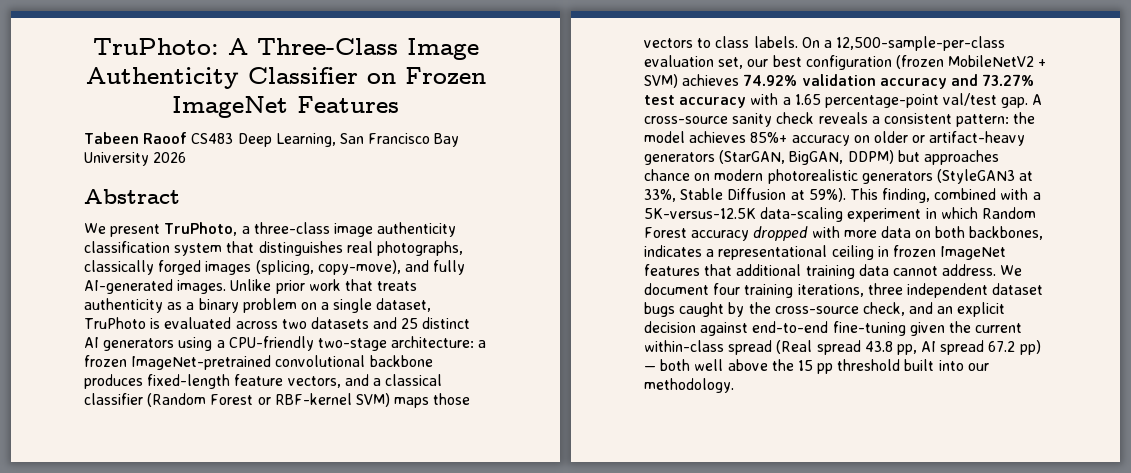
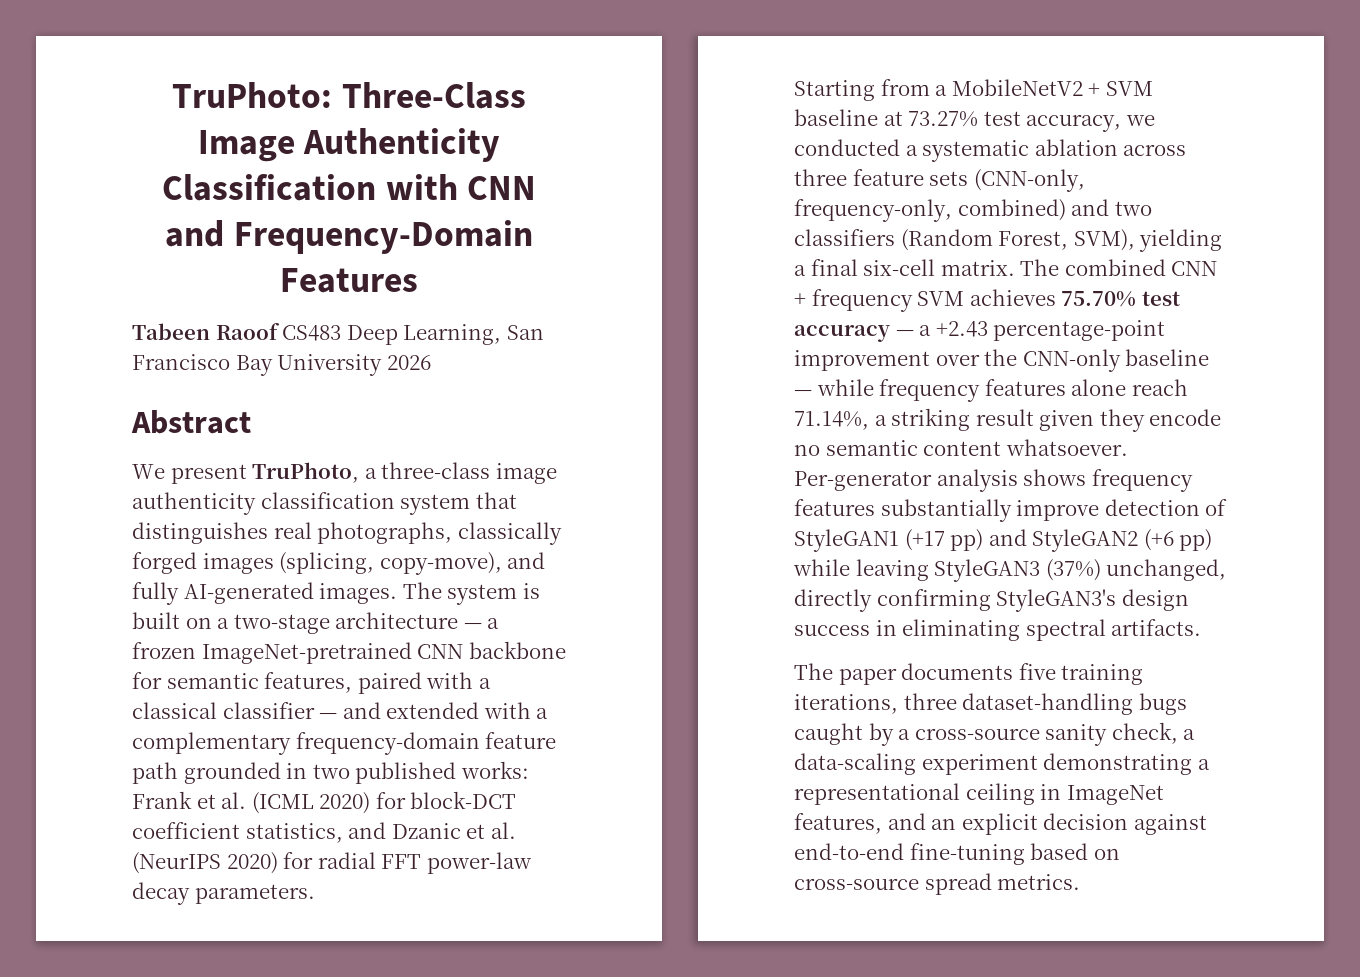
- TruPhoto: A Three-Class Image Authenticity Classifier on Frozen ImageNet Features
+ TruPhoto: Three-Class Image Authenticity Classification with CNN and Frequency-Domain Features
- Unlike prior work that treats authenticity as a binary problem on a single dataset, TruPhoto is evaluated across two datasets and 25 distinct AI generators using a CPU-friendly two-stage architecture: a frozen ImageNet-pretrained convolutional backbone produces fixed-length feature vectors, and a classical classifier (Random Forest or RBF-kernel SVM) maps those vectors to class labels. On a 12,500-sample-per-class evaluation set, our best configuration (frozen MobileNetV2 + SVM) achieves 74.92% validation accuracy and 73.27% test accuracy with a 1.65 percentage-point val/test gap. A cross-source sanity check reveals a consistent pattern: the model achieves 85%+ accuracy on older or artifact-heavy generators (StarGAN, BigGAN, DDPM) but approaches chance on modern photorealistic generators (StyleGAN3 at 33%, Stable Diffusion at 59%). This finding, combined with a 5K-versus-12.5K data-scaling experiment in which Random Forest accuracy dropped with more data on both backbones, indicates a representational ceiling in frozen ImageNet features that additional training data cannot address. We document four training iterations, three independent dataset bugs caught by the cross-source check, and an explicit decision against end-to-end fine-tuning given the current within-class spread (Real spread 43.8 pp, AI spread 67.2 pp) — both well above the 15 pp threshold built into our methodology.
+ The system is built on a two-stage architecture — a frozen ImageNet-pretrained CNN backbone for semantic features, paired with a classical classifier — and extended with a complementary frequency-domain feature path grounded in two published works: Frank et al. (ICML 2020) for block-DCT coefficient statistics, and Dzanic et al. (NeurIPS 2020) for radial FFT power-law decay parameters.
+ Starting from a MobileNetV2 + SVM baseline at 73.27% test accuracy, we conducted a systematic ablation across three feature sets (CNN-only, frequency-only, combined) and two classifiers (Random Forest, SVM), yielding a final six-cell matrix. The combined CNN + frequency SVM achieves 75.70% test accuracy — a +2.43 percentage-point improvement over the CNN-only baseline — while frequency features alone reach 71.14%, a striking result given they encode no semantic content whatsoever. Per-generator analysis shows frequency features substantially improve detection of StyleGAN1 (+17 pp) and StyleGAN2 (+6 pp) while leaving StyleGAN3 (37%) unchanged, directly confirming StyleGAN3's design success in eliminating spectral artifacts.
+ The paper documents five training iterations, three dataset-handling bugs caught by a cross-source sanity check, a data-scaling experiment demonstrating a representational ceiling in ImageNet features, and an explicit decision against end-to-end fine-tuning based on cross-source spread metrics.

